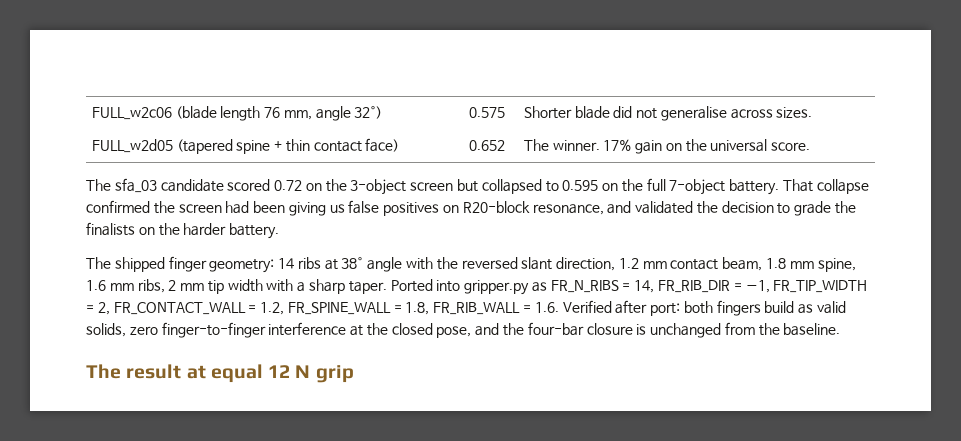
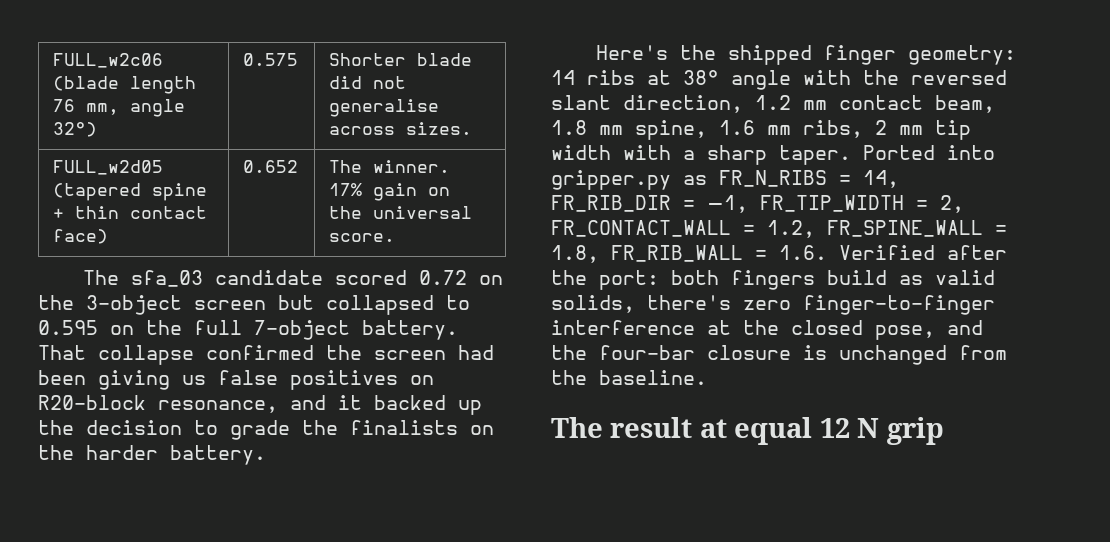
- That collapse confirmed the screen had been giving us false positives on R20-block resonance, and validated the decision to grade the finalists on the harder battery.
+ That collapse confirmed the screen had been giving us false positives on R20-block resonance, and it backed up the decision to grade the finalists on the harder battery.
- The shipped finger geometry: 14 ribs at 38° angle with the reversed slant direction, 1.2 mm contact beam, 1.8 mm spine, 1.6 mm ribs, 2 mm tip width with a sharp taper.
+ Here's the shipped finger geometry: 14 ribs at 38° angle with the reversed slant direction, 1.2 mm contact beam, 1.8 mm spine, 1.6 mm ribs, 2 mm tip width with a sharp taper.
- Ported into gripper.py as FR_N_RIBS = 14, FR_RIB_DIR = −1, FR_TIP_WIDTH = 2, FR_CONTACT_WALL = 1.2, FR_SPINE_WALL = 1.8, FR_RIB_WALL = 1.6. Verified after port: both fingers build as valid solids, zero finger-to-finger interference at the closed pose, and the four-bar closure is unchanged from the baseline.
+ Ported into gripper.py as FR_N_RIBS = 14, FR_RIB_DIR = −1, FR_TIP_WIDTH = 2, FR_CONTACT_WALL = 1.2, FR_SPINE_WALL = 1.8, FR_RIB_WALL = 1.6. Verified after the port: both fingers build as valid solids, there's zero finger-to-finger interference at the closed pose, and the four-bar closure is unchanged from the baseline.

